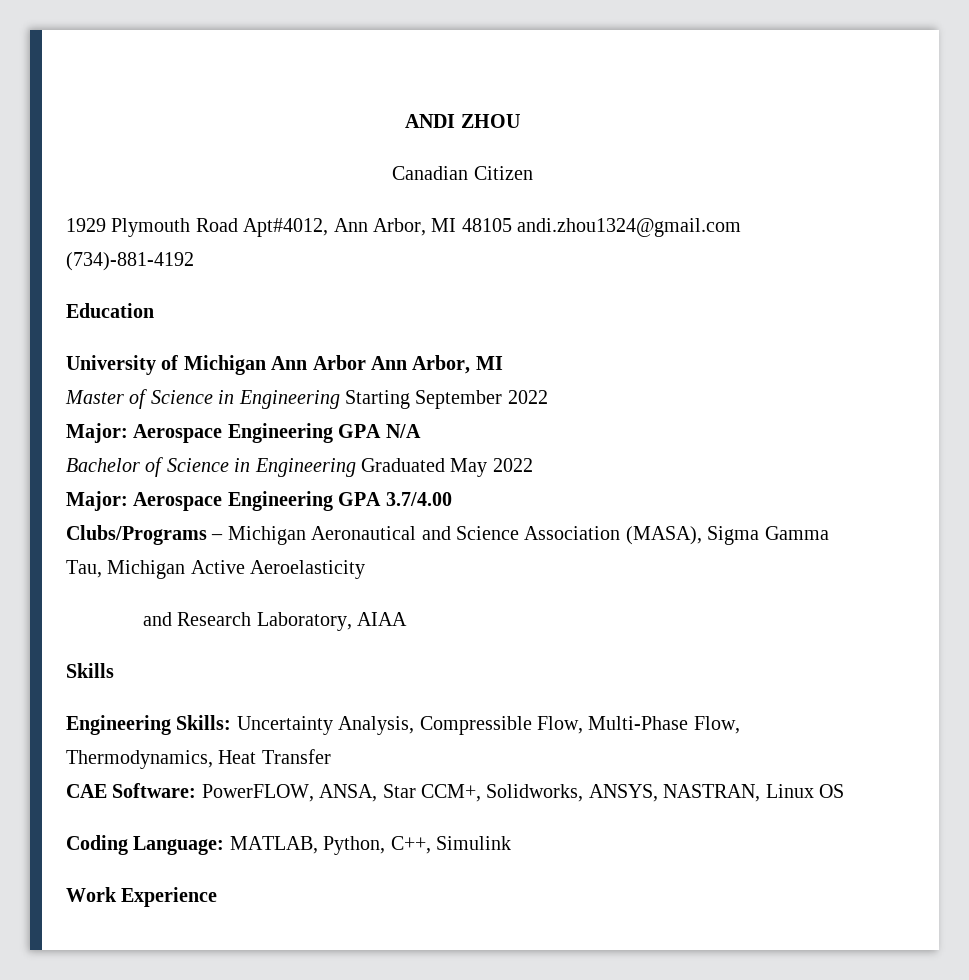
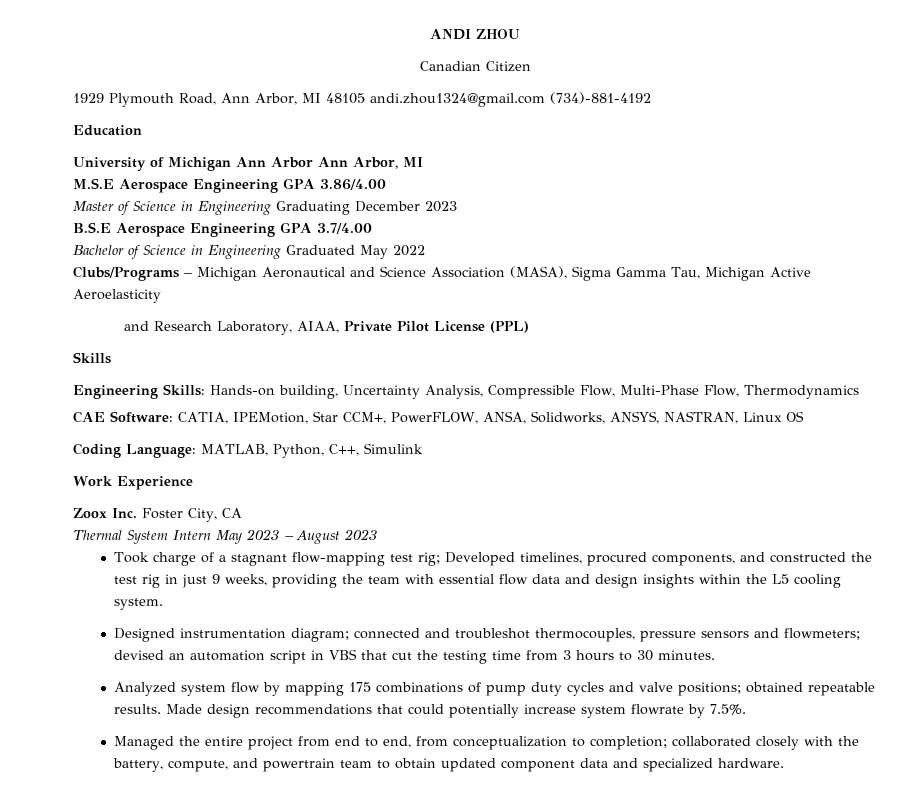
- 1929 Plymouth Road Apt#4012, Ann Arbor, MI 48105 andi.zhou1324@gmail.com (734)-881-4192
+ 1929 Plymouth Road, Ann Arbor, MI 48105 andi.zhou1324@gmail.com (734)-881-4192
+ M.S.E Aerospace Engineering GPA 3.86/4.00
- Master of Science in Engineering Starting September 2022
- Major: Aerospace Engineering GPA N/A
+ Master of Science in Engineering Graduating December 2023
+ B.S.E Aerospace Engineering GPA 3.7/4.00
- Major: Aerospace Engineering GPA 3.7/4.00
- and Research Laboratory, AIAA
+ and Research Laboratory, AIAA, Private Pilot License (PPL)
- Engineering Skills: Uncertainty Analysis, Compressible Flow, Multi-Phase Flow, Thermodynamics, Heat Transfer
+ Engineering Skills: Hands-on building, Uncertainty Analysis, Compressible Flow, Multi-Phase Flow, Thermodynamics
- CAE Software: PowerFLOW, ANSA, Star CCM+, Solidworks, ANSYS, NASTRAN, Linux OS
+ CAE Software: CATIA, IPEMotion, Star CCM+, PowerFLOW, ANSA, Solidworks, ANSYS, NASTRAN, Linux OS
+ Zoox Inc. Foster City, CA
+ Thermal System Intern May 2023 – August 2023
+ Took charge of a stagnant flow-mapping test rig; Developed timelines, procured components, and constructed the test rig in just 9 weeks, providing the team with essential flow data and design insights within the L5 cooling system.
+ Designed instrumentation diagram; connected and troubleshot thermocouples, pressure sensors and flowmeters; devised an automation script in VBS that cut the testing time from 3 hours to 30 minutes.
+ Analyzed system flow by mapping 175 combinations of pump duty cycles and valve positions; obtained repeatable results. Made design recommendations that could potentially increase system flowrate by 7.5%.
+ Managed the entire project from end to end, from conceptualization to completion; collaborated closely with the battery, compute, and powertrain team to obtain updated component data and specialized hardware.

